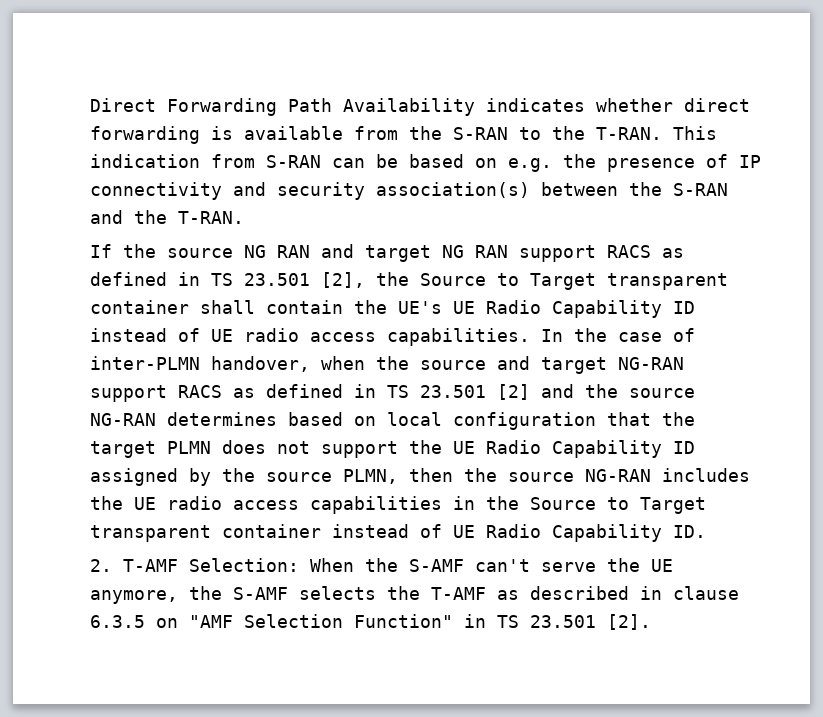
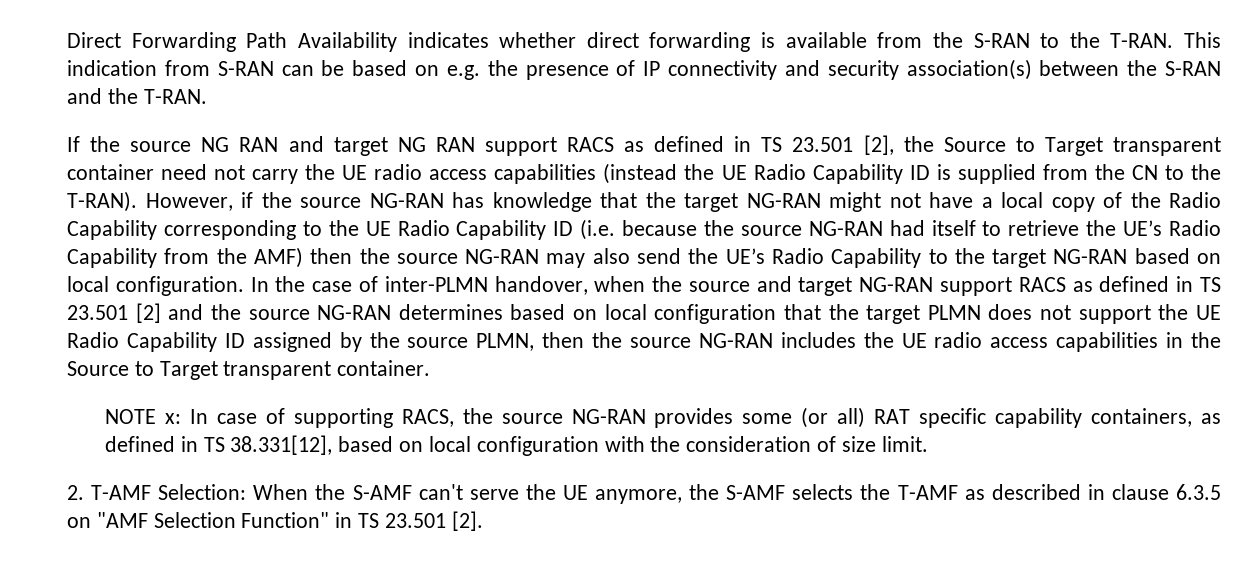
- If the source NG RAN and target NG RAN support RACS as defined in TS 23.501 [2], the Source to Target transparent container shall contain the UE's UE Radio Capability ID instead of UE radio access capabilities.
+ If the source NG RAN and target NG RAN support RACS as defined in TS 23.501 [2], the Source to Target transparent container need not carry the UE radio access capabilities (instead the UE Radio Capability ID is supplied from the CN to the T-RAN). However, if the source NG-RAN has knowledge that the target NG-RAN might not have a local copy of the Radio Capability corresponding to the UE Radio Capability ID (i.e. because the source NG-RAN had itself to retrieve the UE’s Radio Capability from the AMF) then the source NG-RAN may also send the UE’s Radio Capability to the target NG-RAN based on local configuration.
- In the case of inter-PLMN handover, when the source and target NG-RAN support RACS as defined in TS 23.501 [2] and the source NG-RAN determines based on local configuration that the target PLMN does not support the UE Radio Capability ID assigned by the source PLMN, then the source NG-RAN includes the UE radio access capabilities in the Source to Target transparent container instead of UE Radio Capability ID.
+ In the case of inter-PLMN handover, when the source and target NG-RAN support RACS as defined in TS 23.501 [2] and the source NG-RAN determines based on local configuration that the target PLMN does not support the UE Radio Capability ID assigned by the source PLMN, then the source NG-RAN includes the UE radio access capabilities in the Source to Target transparent container.
+ NOTE x: In case of supporting RACS, the source NG-RAN provides some (or all) RAT specific capability containers, as defined in TS 38.331[12], based on local configuration with the consideration of size limit.

